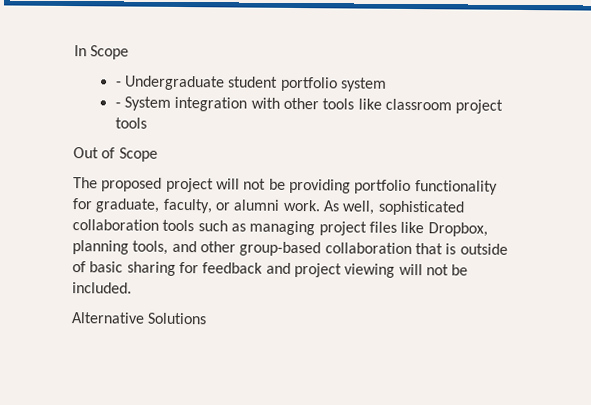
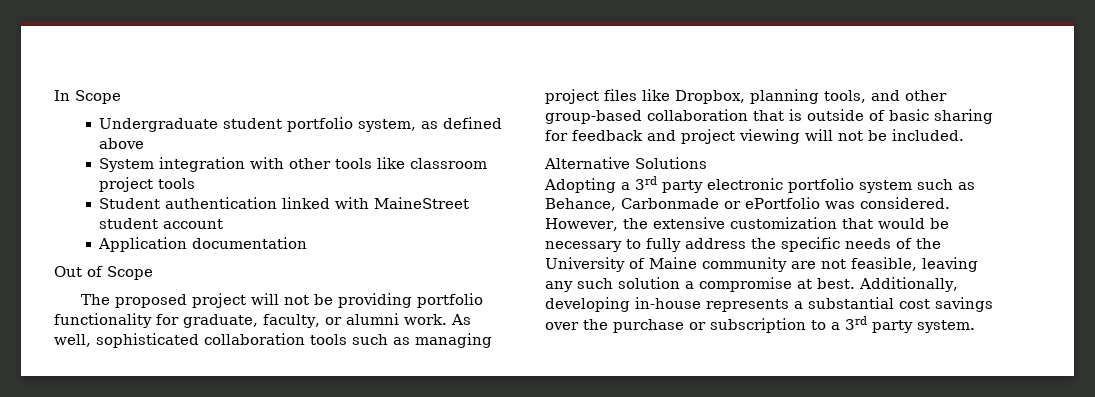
- - Undergraduate student portfolio system
- - System integration with other tools like classroom project tools
+ Undergraduate student portfolio system, as defined above
+ System integration with other tools like classroom project tools
+ Student authentication linked with MaineStreet student account
+ Application documentation
+ Adopting a 3rd party electronic portfolio system such as Behance, Carbonmade or ePortfolio was considered. However, the extensive customization that would be necessary to fully address the specific needs of the University of Maine community are not feasible, leaving any such solution a compromise at best. Additionally, developing in-house represents a substantial cost savings over the purchase or subscription to a 3rd party system.

